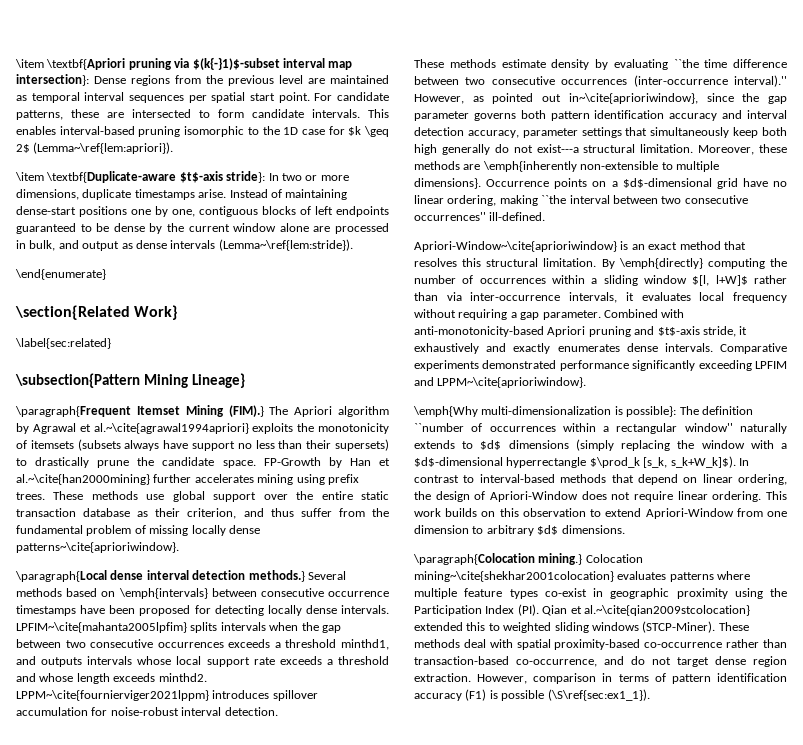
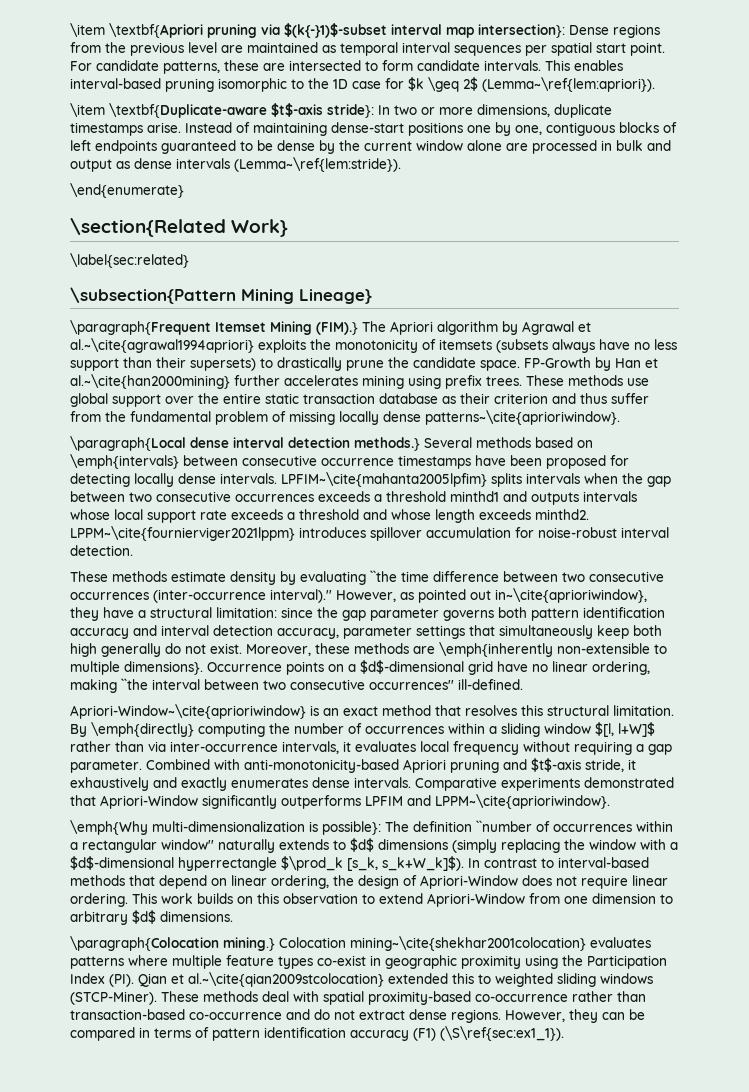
- Instead of maintaining dense-start positions one by one, contiguous blocks of left endpoints guaranteed to be dense by the current window alone are processed in bulk, and output as dense intervals (Lemma~\ref{lem:stride}).
+ Instead of maintaining dense-start positions one by one, contiguous blocks of left endpoints guaranteed to be dense by the current window alone are processed in bulk and output as dense intervals (Lemma~\ref{lem:stride}).
- \paragraph{Frequent Itemset Mining (FIM).} The Apriori algorithm by Agrawal et al.~\cite{agrawal1994apriori} exploits the monotonicity of itemsets (subsets always have support no less than their supersets) to drastically prune the candidate space.
+ \paragraph{Frequent Itemset Mining (FIM).} The Apriori algorithm by Agrawal et al.~\cite{agrawal1994apriori} exploits the monotonicity of itemsets (subsets always have no less support than their supersets) to drastically prune the candidate space.
- These methods use global support over the entire static transaction database as their criterion, and thus suffer from the fundamental problem of missing locally dense patterns~\cite{aprioriwindow}.
+ These methods use global support over the entire static transaction database as their criterion and thus suffer from the fundamental problem of missing locally dense patterns~\cite{aprioriwindow}.
- LPFIM~\cite{mahanta2005lpfim} splits intervals when the gap between two consecutive occurrences exceeds a threshold minthd1, and outputs intervals whose local support rate exceeds a threshold and whose length exceeds minthd2.
+ LPFIM~\cite{mahanta2005lpfim} splits intervals when the gap between two consecutive occurrences exceeds a threshold minthd1 and outputs intervals whose local support rate exceeds a threshold and whose length exceeds minthd2.
- However, as pointed out in~\cite{aprioriwindow}, since the gap parameter governs both pattern identification accuracy and interval detection accuracy, parameter settings that simultaneously keep both high generally do not exist---a structural limitation.
+ However, as pointed out in~\cite{aprioriwindow}, they have a structural limitation: since the gap parameter governs both pattern identification accuracy and interval detection accuracy, parameter settings that simultaneously keep both high generally do not exist.
- Comparative experiments demonstrated performance significantly exceeding LPFIM and LPPM~\cite{aprioriwindow}.
+ Comparative experiments demonstrated that Apriori-Window significantly outperforms LPFIM and LPPM~\cite{aprioriwindow}.
- These methods deal with spatial proximity-based co-occurrence rather than transaction-based co-occurrence, and do not target dense region extraction. However, comparison in terms of pattern identification accuracy (F1) is possible (\S\ref{sec:ex1_1}).
+ These methods deal with spatial proximity-based co-occurrence rather than transaction-based co-occurrence and do not extract dense regions. However, they can be compared in terms of pattern identification accuracy (F1) (\S\ref{sec:ex1_1}).

